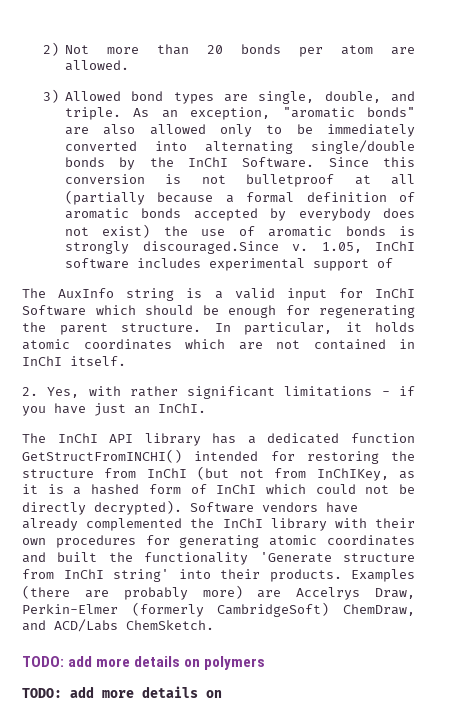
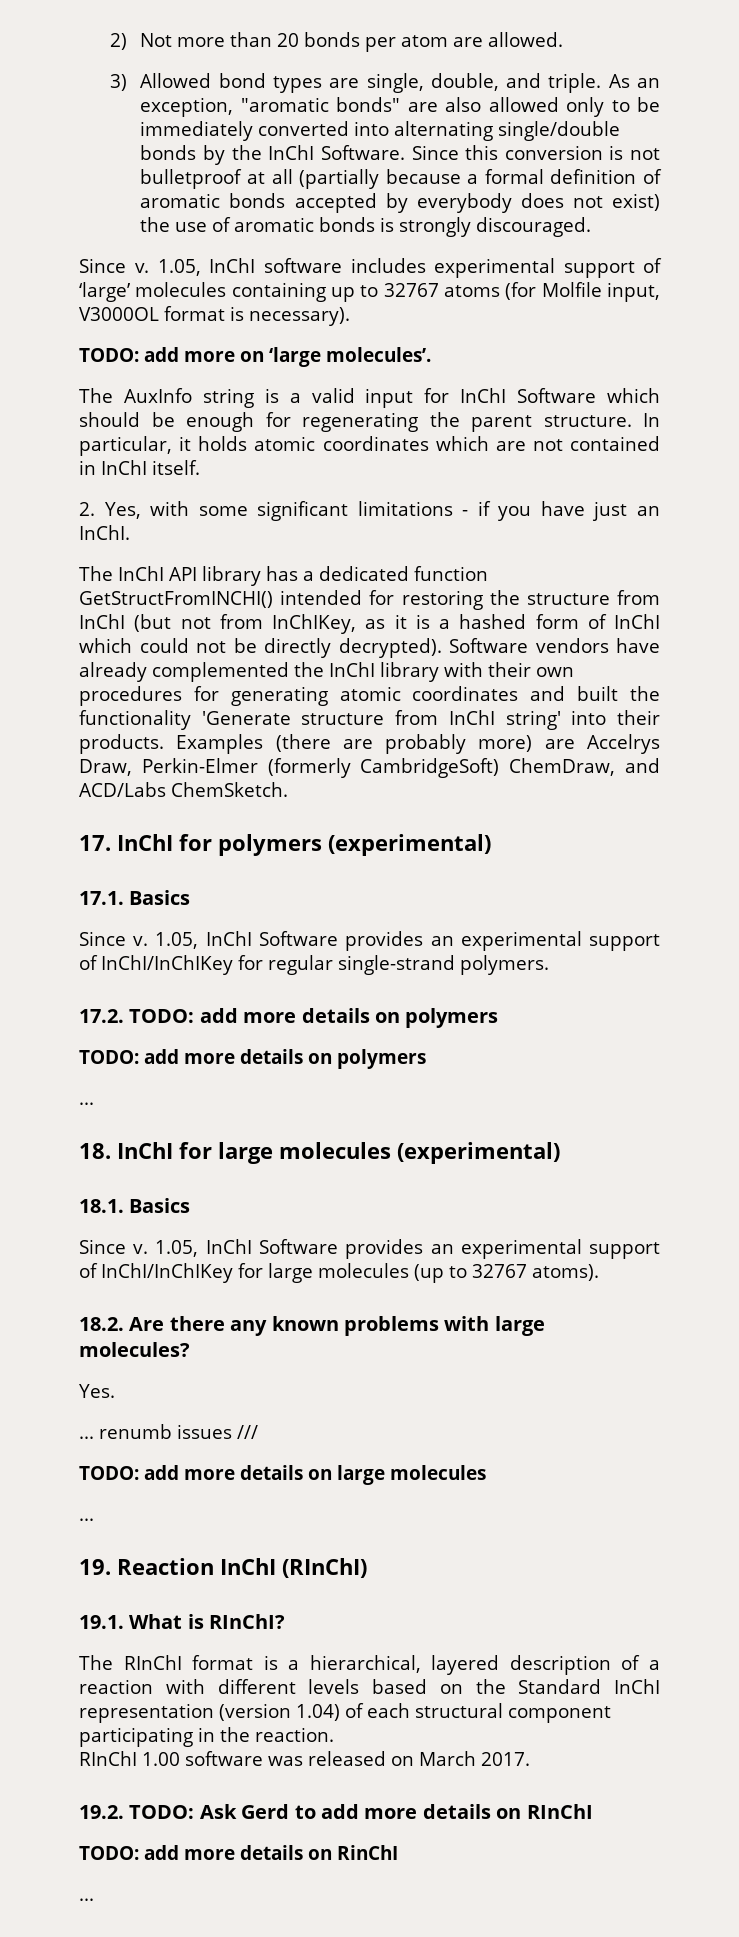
- Since this conversion is not bulletproof at all (partially because a formal definition of aromatic bonds accepted by everybody does not exist) the use of aromatic bonds is strongly discouraged.Since v.
+ Since this conversion is not bulletproof at all (partially because a formal definition of aromatic bonds accepted by everybody does not exist) the use of aromatic bonds is strongly discouraged.
+ Since v.
- 1.05, InChI software includes experimental support of
+ 1.05, InChI software includes experimental support of ‘large’ molecules containing up to 32767 atoms (for Molfile input, V3000OL format is necessary).
+ TODO: add more on ‘large molecules’.
- 2. Yes, with rather significant limitations - if you have just an InChI.
+ 2. Yes, with some significant limitations - if you have just an InChI.
+ 17. InChI for polymers (experimental)
+ 17.1. Basics
+ Since v. 1.05, InChI Software provides an experimental support of InChI/InChIKey for regular single-strand polymers.
+ 17.2. TODO: add more details on polymers
  TODO: add more details on polymers
- TODO: add more details on
+ ...
+ 18. InChI for large molecules (experimental)
+ 18.1. Basics
+ Since v. 1.05, InChI Software provides an experimental support of InChI/InChIKey for large molecules (up to 32767 atoms).
+ 18.2. Are there any known problems with large molecules?
+ Yes.
+ ... renumb issues ///
+ TODO: add more details on large molecules
+ ...
+ 19. Reaction InChI (RInChI)
+ 19.1. What is RInChI?
+ The RInChI format is a hierarchical, layered description of a reaction with different levels based on the Standard InChI representation (version 1.04) of each structural component participating in the reaction.
+ RInChI 1.00 software was released on March 2017.
+ 19.2. TODO: Ask Gerd to add more details on RInChI
+ TODO: add more details on RinChI
+ ...

